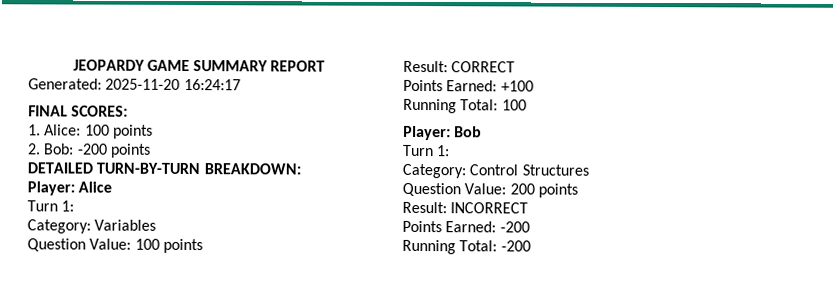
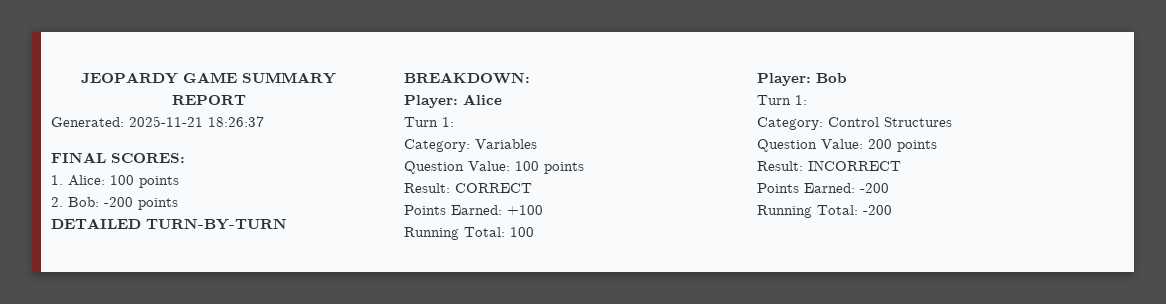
- Generated: 2025-11-20 16:24:17
+ Generated: 2025-11-21 18:26:37

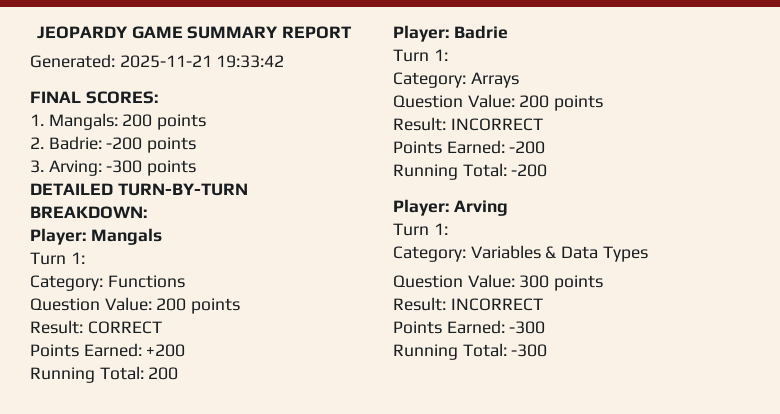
- Generated: 2025-11-21 18:26:37
+ Generated: 2025-11-21 19:33:42
- 1. Alice: 100 points
+ 1. Mangals: 200 points
- 2. Bob: -200 points
+ 2. Badrie: -200 points
+ 3. Arving: -300 points
- Player: Alice
+ Player: Mangals
  Turn 1:
- Category: Variables
- Question Value: 100 points
+ Category: Functions
+ Question Value: 200 points
- Points Earned: +100
- Running Total: 100
- Player: Bob
+ Points Earned: +200
+ Running Total: 200
+ Player: Badrie
  Turn 1:
- Category: Control Structures
+ Category: Arrays
+ Player: Arving
+ Turn 1:
+ Category: Variables & Data Types
+ Question Value: 300 points
+ Result: INCORRECT
+ Points Earned: -300
+ Running Total: -300

